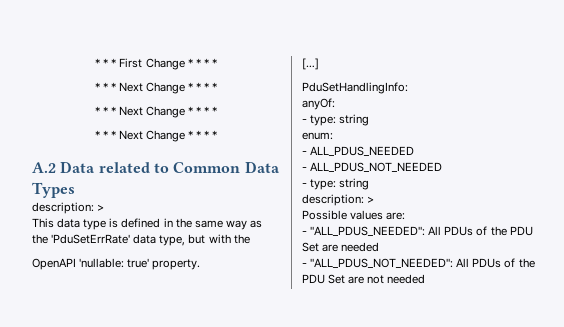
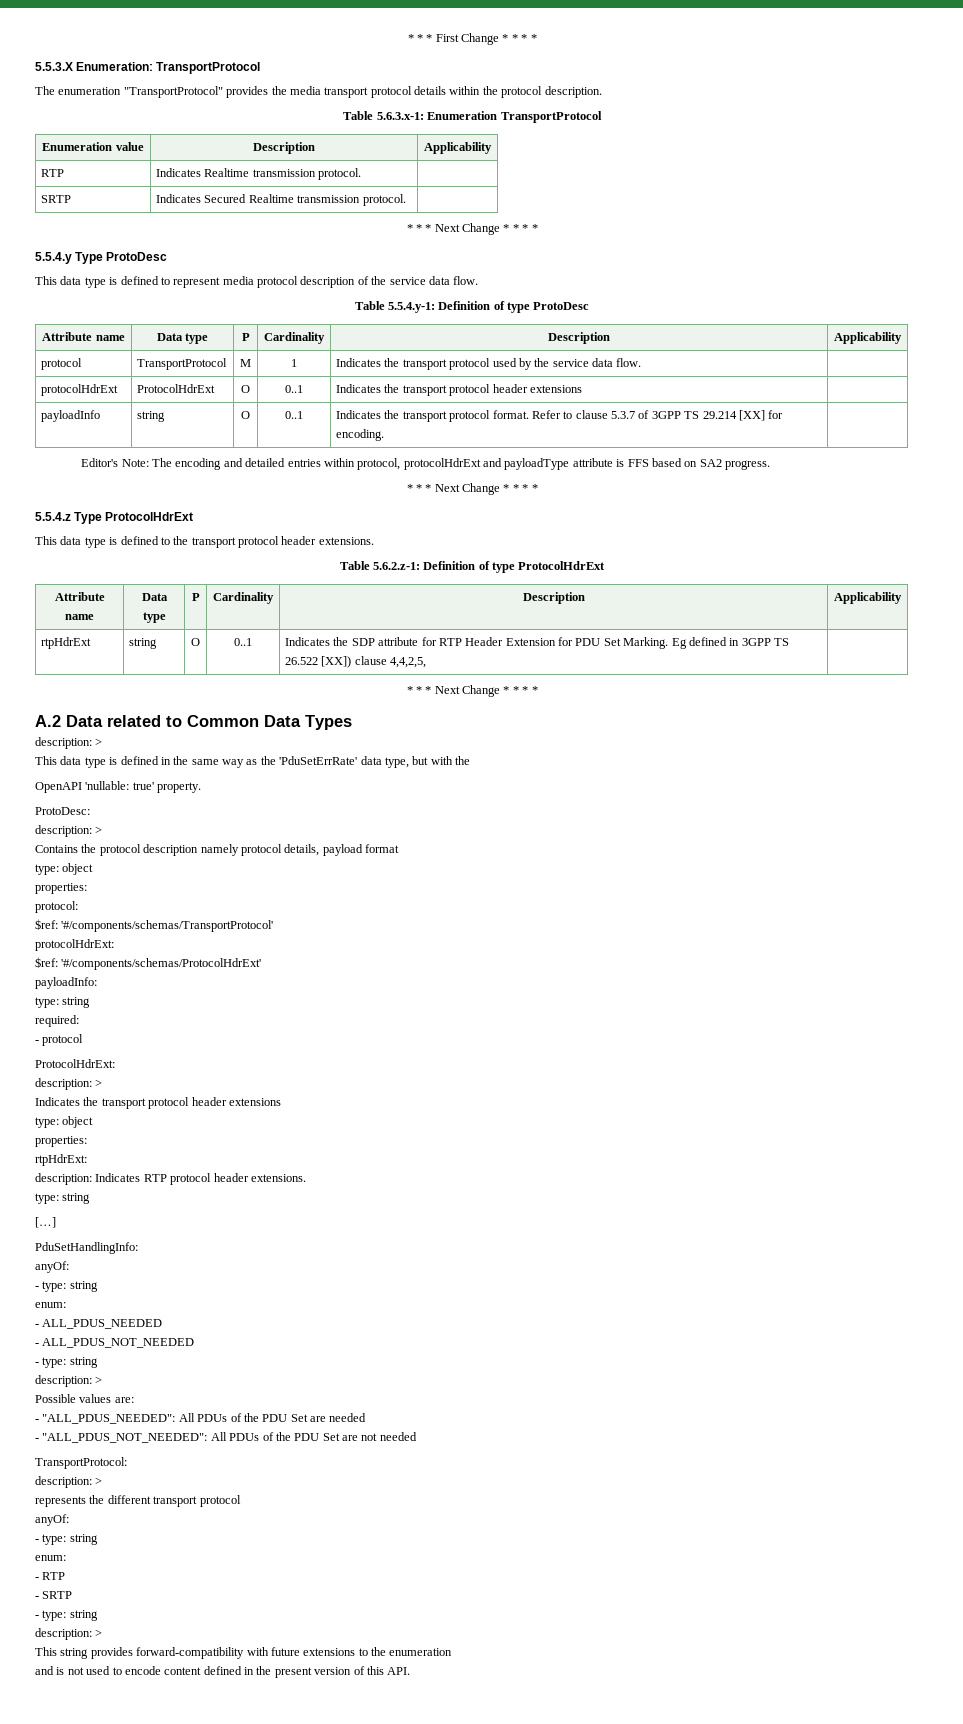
  * * * First Change * * * *
+ 5.5.3.X Enumeration: TransportProtocol
+ The enumeration "TransportProtocol" provides the media transport protocol details within the protocol description.
+ Table 5.6.3.x-1: Enumeration TransportProtocol
+ Enumeration value | Description | Applicability
+ RTP | Indicates Realtime transmission protocol. |
+ SRTP | Indicates Secured Realtime transmission protocol. |
  * * * Next Change * * * *
+ 5.5.4.y Type ProtoDesc
+ This data type is defined to represent media protocol description of the service data flow.
+ Table 5.5.4.y-1: Definition of type ProtoDesc
+ Attribute name | Data type | P | Cardinality | Description | Applicability
+ protocol | TransportProtocol | M | 1 | Indicates the transport protocol used by the service data flow. |
+ protocolHdrExt | ProtocolHdrExt | O | 0..1 | Indicates the transport protocol header extensions |
+ payloadInfo | string | O | 0..1 | Indicates the transport protocol format. Refer to clause 5.3.7 of 3GPP TS 29.214 [XX] for encoding. |
+ Editor's Note: The encoding and detailed entries within protocol, protocolHdrExt and payloadType attribute is FFS based on SA2 progress.
  * * * Next Change * * * *
+ 5.5.4.z Type ProtocolHdrExt
+ This data type is defined to the transport protocol header extensions.
+ Table 5.6.2.z-1: Definition of type ProtocolHdrExt
+ Attribute name | Data type | P | Cardinality | Description | Applicability
+ rtpHdrExt | string | O | 0..1 | Indicates the SDP attribute for RTP Header Extension for PDU Set Marking. Eg defined in 3GPP TS 26.522 [XX]) clause 4,4,2,5, |
+ ProtoDesc:
+ description: >
+ Contains the protocol description namely protocol details, payload format
+ type: object
+ properties:
+ protocol:
+ $ref: '#/components/schemas/TransportProtocol'
+ protocolHdrExt:
+ $ref: '#/components/schemas/ProtocolHdrExt'
+ payloadInfo:
+ type: string
+ required:
+ - protocol
+ ProtocolHdrExt:
+ description: >
+ Indicates the transport protocol header extensions
+ type: object
+ properties:
+ rtpHdrExt:
+ description: Indicates RTP protocol header extensions.
+ type: string
+ TransportProtocol:
+ description: >
+ represents the different transport protocol
+ anyOf:
+ - type: string
+ enum:
+ - RTP
+ - SRTP
+ - type: string
+ description: >
+ This string provides forward-compatibility with future extensions to the enumeration
+ and is not used to encode content defined in the present version of this API.

